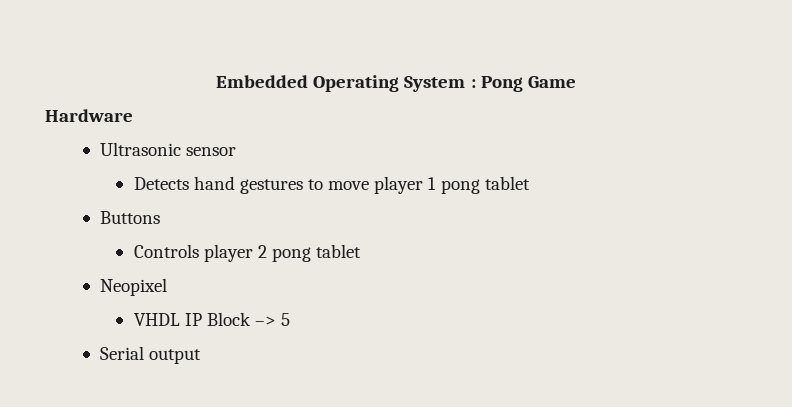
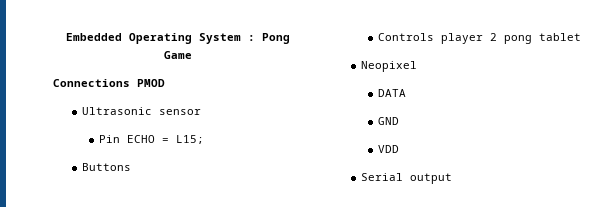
- Hardware
+ Connections PMOD
- Detects hand gestures to move player 1 pong tablet
+ Pin ECHO = L15;
- VHDL IP Block –> 5
+ DATA
+ GND
+ VDD

